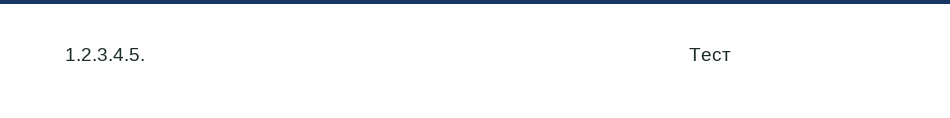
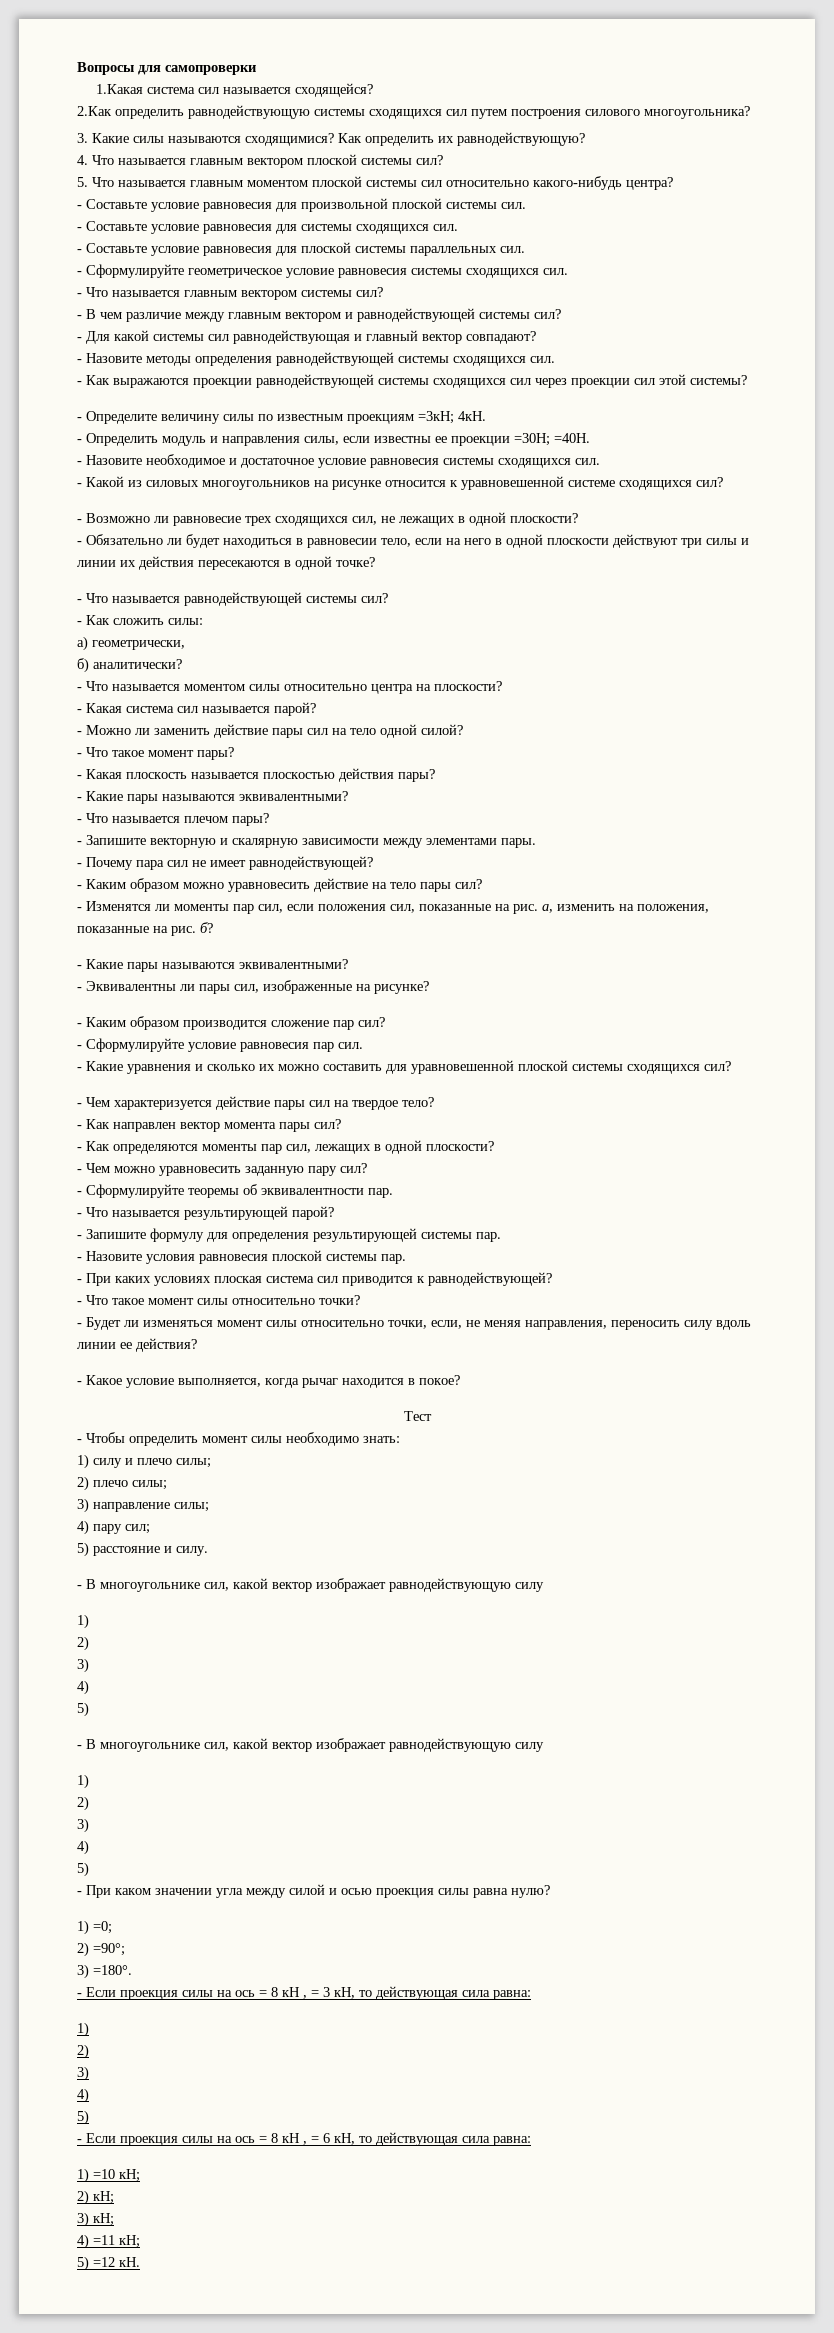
- 1.2.3.4.5.
+ Вопросы для самопроверки
+ 1.Какая система сил называется сходящейся?
+ 2.Как определить равнодействующую системы сходящихся сил путем построения силового многоугольника?
+ 3. Какие силы называются сходящимися? Как определить их равнодействующую?
+ 4. Что называется главным вектором плоской системы сил?
+ 5. Что называется главным моментом плоской системы сил относительно какого-нибудь центра?
+ - Составьте условие равновесия для произвольной плоской системы сил.
+ - Составьте условие равновесия для системы сходящихся сил.
+ - Составьте условие равновесия для плоской системы параллельных сил.
+ - Сформулируйте геометрическое условие равновесия системы сходящихся сил.
+ - Что называется главным вектором системы сил?
+ - В чем различие между главным вектором и равнодействующей системы сил?
+ - Для какой системы сил равнодействующая и главный вектор совпадают?
+ - Назовите методы определения равнодействующей системы сходящихся сил.
+ - Как выражаются проекции равнодействующей системы сходящихся сил через проекции сил этой системы?
+ - Определите величину силы по известным проекциям =3кН; 4кН.
+ - Определить модуль и направления силы, если известны ее проекции =30H; =40H.
+ - Назовите необходимое и достаточное условие равновесия системы сходящихся сил.
+ - Какой из силовых многоугольников на рисунке относится к уравновешенной системе сходящихся сил?
+ - Возможно ли равновесие трех сходящихся сил, не лежащих в одной плоскости?
+ - Обязательно ли будет находиться в равновесии тело, если на него в одной плоскости действуют три силы и линии их действия пересекаются в одной точке?
+ - Что называется равнодействующей системы сил?
+ - Как сложить силы:
+ а) геометрически,
+ б) аналитически?
+ - Что называется моментом силы относительно центра на плоскости?
+ - Какая система сил называется парой?
+ - Можно ли заменить действие пары сил на тело одной силой?
+ - Что такое момент пары?
+ - Какая плоскость называется плоскостью действия пары?
+ - Какие пары называются эквивалентными?
+ - Что называется плечом пары?
+ - Запишите векторную и скалярную зависимости между элементами пары.
+ - Почему пара сил не имеет равнодействующей?
+ - Каким образом можно уравновесить действие на тело пары сил?
+ - Изменятся ли моменты пар сил, если положения сил, показанные на рис. а, изменить на положения, показанные на рис. б?
+ - Какие пары называются эквивалентными?
+ - Эквивалентны ли пары сил, изображенные на рисунке?
+ - Каким образом производится сложение пар сил?
+ - Сформулируйте условие равновесия пар сил.
+ - Какие уравнения и сколько их можно составить для уравновешенной плоской системы сходящихся сил?
+ - Чем характеризуется действие пары сил на твердое тело?
+ - Как направлен вектор момента пары сил?
+ - Как определяются моменты пар сил, лежащих в одной плоскости?
+ - Чем можно уравновесить заданную пару сил?
+ - Сформулируйте теоремы об эквивалентности пар.
+ - Что называется результирующей парой?
+ - Запишите формулу для определения результирующей системы пар.
+ - Назовите условия равновесия плоской системы пар.
+ - При каких условиях плоская система сил приводится к равнодействующей?
+ - Что такое момент силы относительно точки?
+ - Будет ли изменяться момент силы относительно точки, если, не меняя направления, переносить силу вдоль линии ее действия?
+ - Какое условие выполняется, когда рычаг находится в покое?
  Тест
+ - Чтобы определить момент силы необходимо знать:
+ 1) силу и плечо силы;
+ 2) плечо силы;
+ 3) направление силы;
+ 4) пару сил;
+ 5) расстояние и силу.
+ - В многоугольнике сил, какой вектор изображает равнодействующую силу
+ 1)
+ 2)
+ 3)
+ 4)
+ 5)
+ - В многоугольнике сил, какой вектор изображает равнодействующую силу
+ 1)
+ 2)
+ 3)
+ 4)
+ 5)
+ - При каком значении угла между силой и осью проекция силы равна нулю?
+ 1) =0;
+ 2) =90°;
+ 3) =180°.
+ - Если проекция силы на ось = 8 кН , = 3 кН, то действующая сила равна:
+ 1)
+ 2)
+ 3)
+ 4)
+ 5)
+ - Если проекция силы на ось = 8 кН , = 6 кН, то действующая сила равна:
+ 1) =10 кН;
+ 2) кН;
+ 3) кН;
+ 4) =11 кН;
+ 5) =12 кН.

